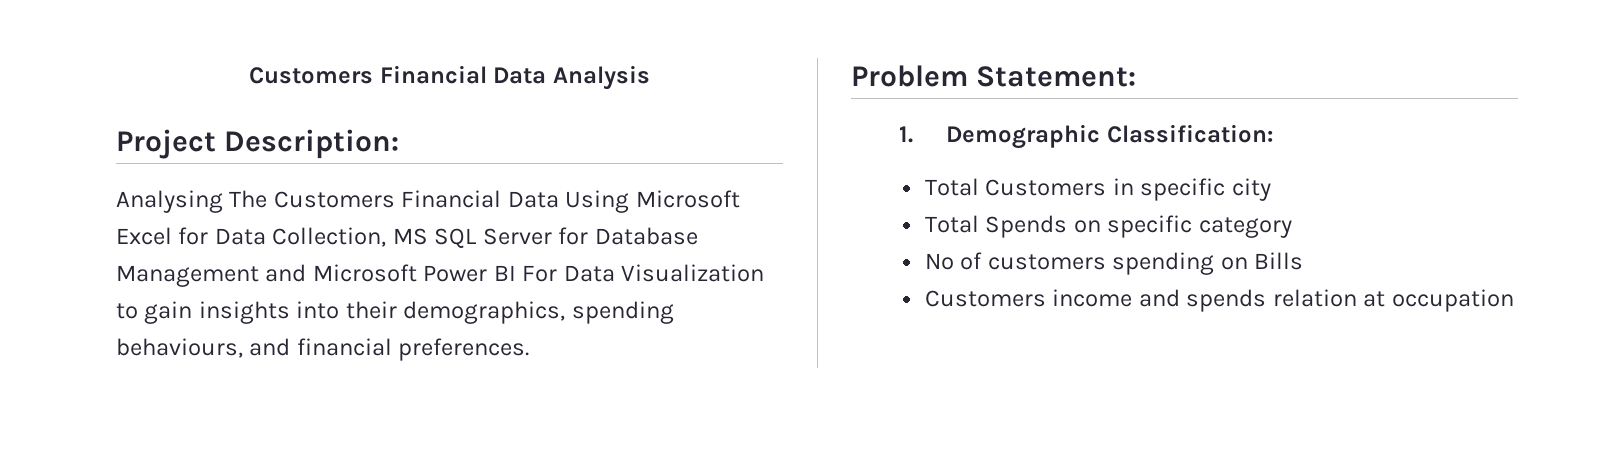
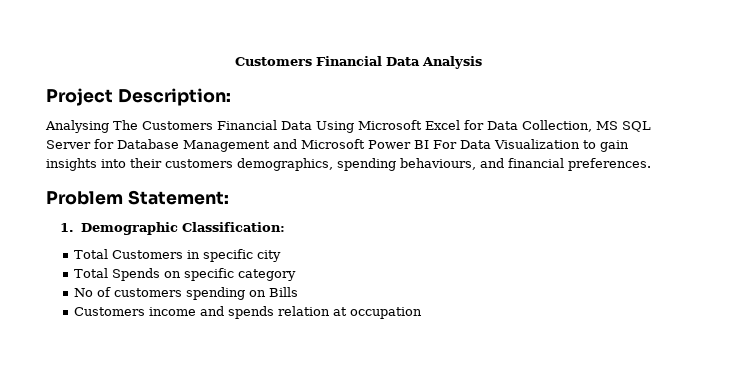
- Analysing The Customers Financial Data Using Microsoft Excel for Data Collection, MS SQL Server for Database Management and Microsoft Power BI For Data Visualization to gain insights into their demographics, spending behaviours, and financial preferences.
+ Analysing The Customers Financial Data Using Microsoft Excel for Data Collection, MS SQL Server for Database Management and Microsoft Power BI For Data Visualization to gain insights into their customers demographics, spending behaviours, and financial preferences.

